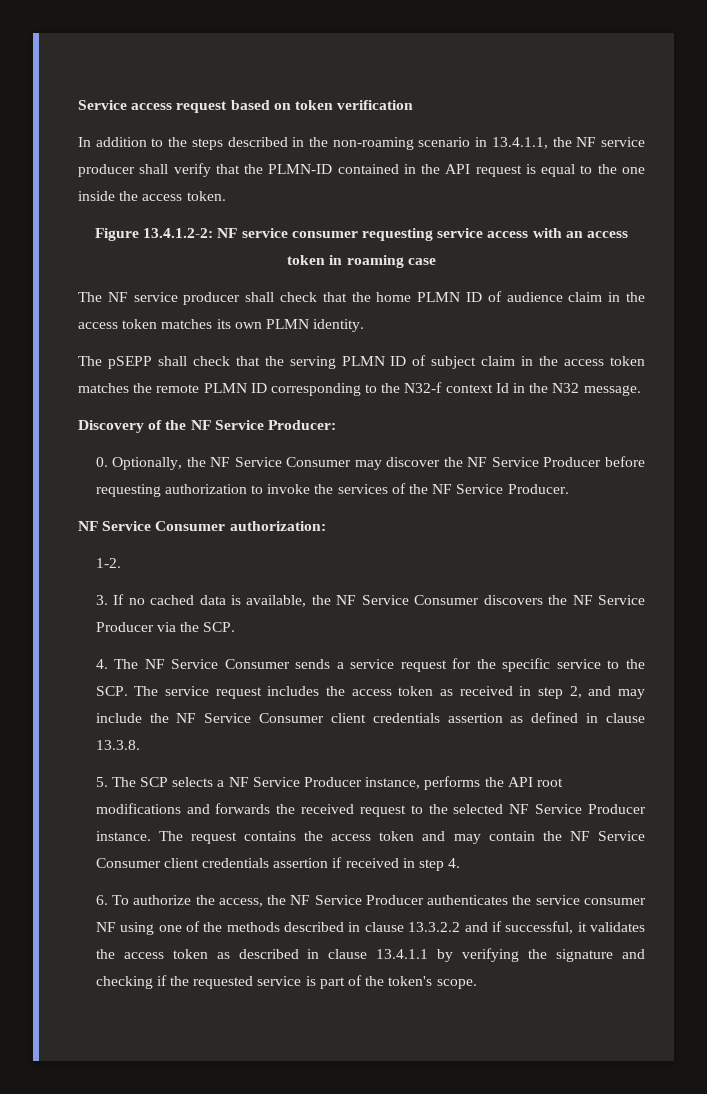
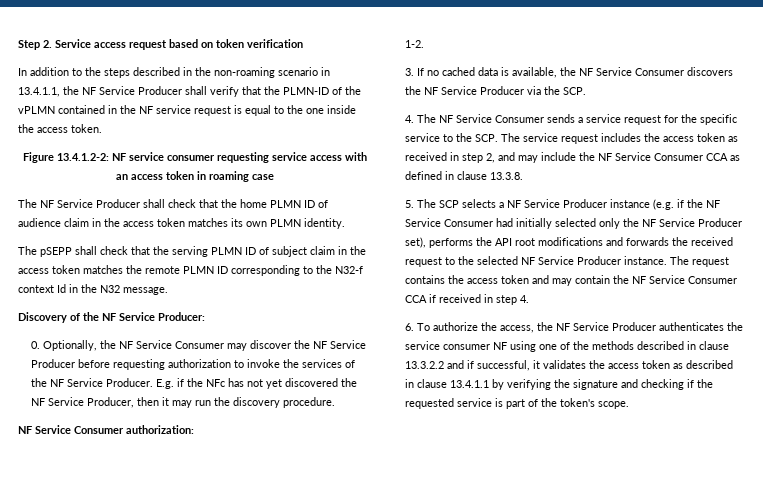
- Service access request based on token verification
+ Step 2. Service access request based on token verification
- In addition to the steps described in the non-roaming scenario in 13.4.1.1, the NF service producer shall verify that the PLMN-ID contained in the API request is equal to the one inside the access token.
+ In addition to the steps described in the non-roaming scenario in 13.4.1.1, the NF Service Producer shall verify that the PLMN-ID of the vPLMN contained in the NF service request is equal to the one inside the access token.
- The NF service producer shall check that the home PLMN ID of audience claim in the access token matches its own PLMN identity.
+ The NF Service Producer shall check that the home PLMN ID of audience claim in the access token matches its own PLMN identity.
+ E.g. if the NFc has not yet discovered the NF Service Producer, then it may run the discovery procedure.
- 4. The NF Service Consumer sends a service request for the specific service to the SCP. The service request includes the access token as received in step 2, and may include the NF Service Consumer client credentials assertion as defined in clause 13.3.8.
+ 4. The NF Service Consumer sends a service request for the specific service to the SCP. The service request includes the access token as received in step 2, and may include the NF Service Consumer CCA as defined in clause 13.3.8.
- 5. The SCP selects a NF Service Producer instance, performs the API root modifications and forwards the received request to the selected NF Service Producer instance.
+ 5. The SCP selects a NF Service Producer instance (e.g. if the NF Service Consumer had initially selected only the NF Service Producer set), performs the API root modifications and forwards the received request to the selected NF Service Producer instance.
- The request contains the access token and may contain the NF Service Consumer client credentials assertion if received in step 4.
+ The request contains the access token and may contain the NF Service Consumer CCA if received in step 4.

